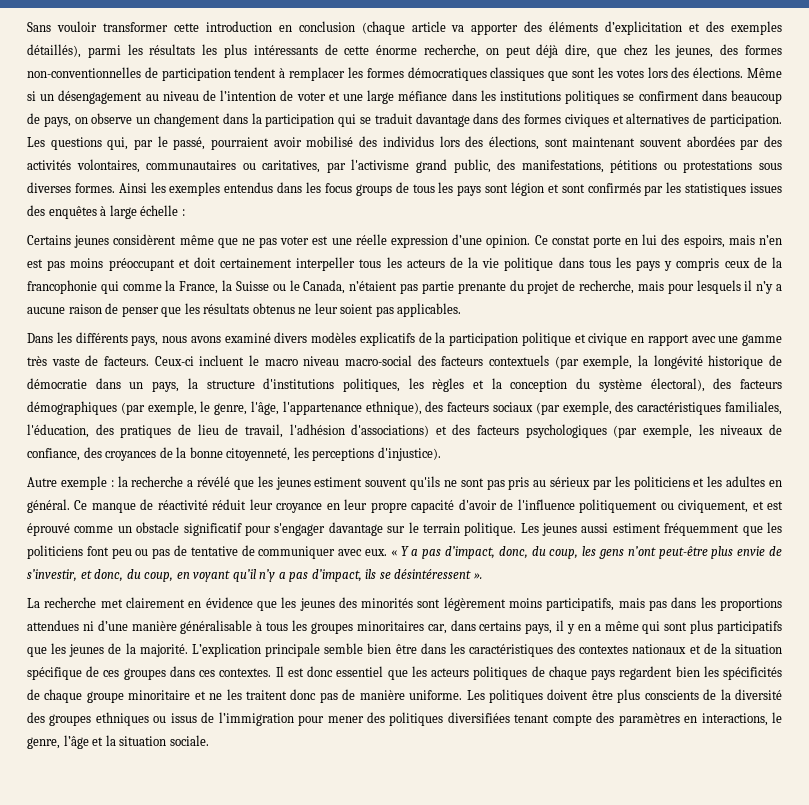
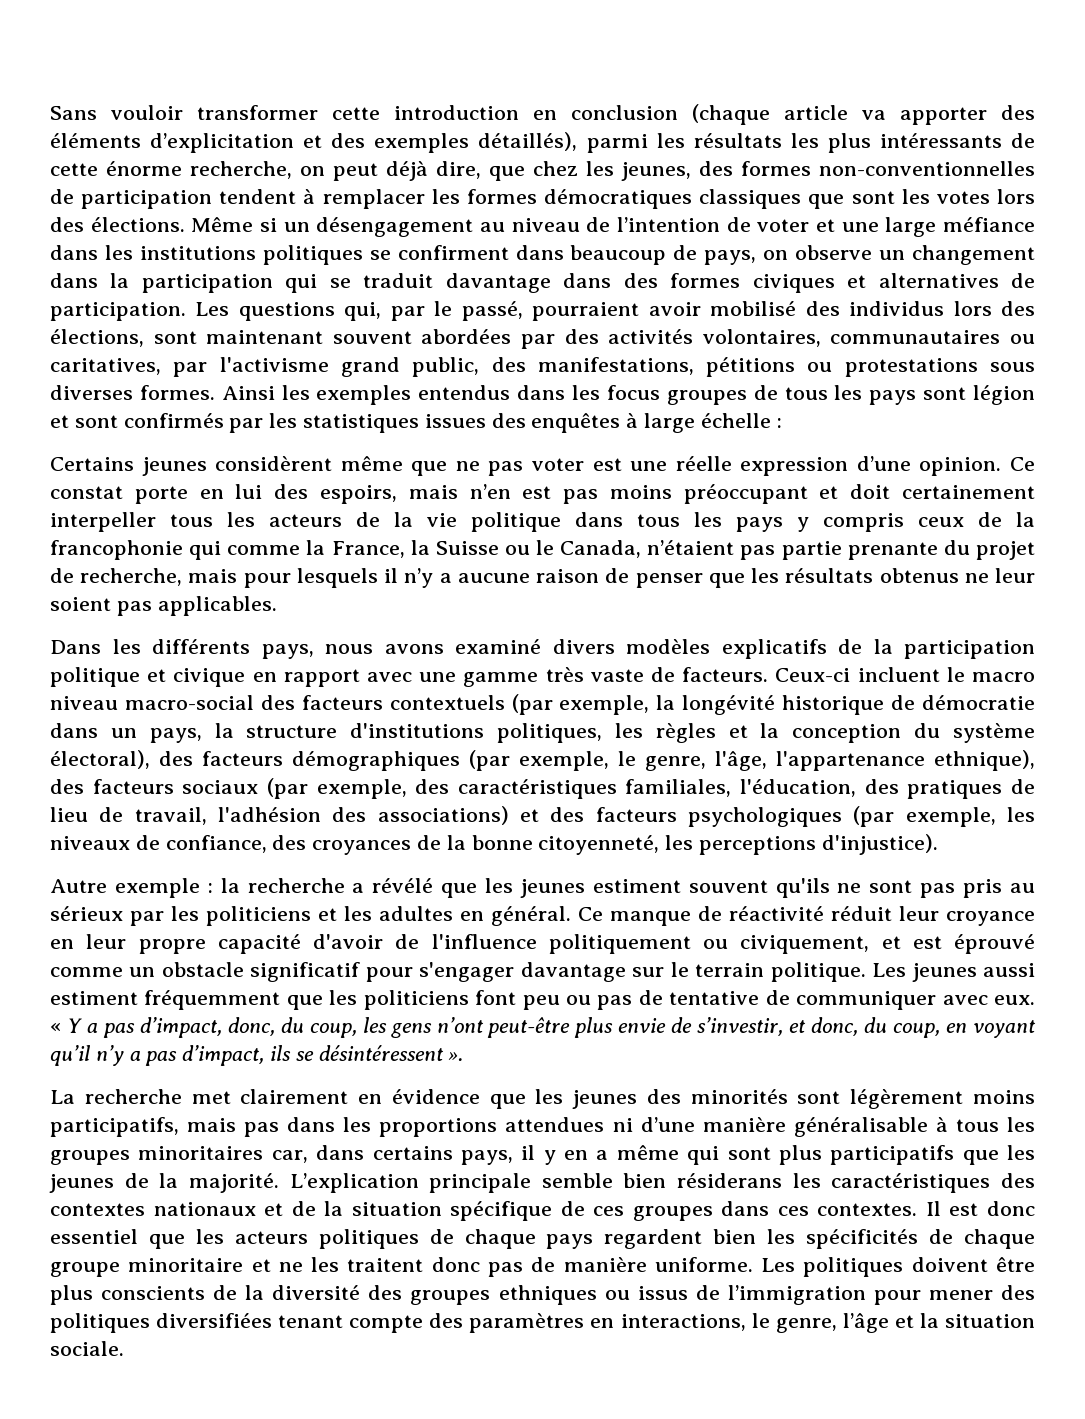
- Ainsi les exemples entendus dans les focus groups de tous les pays sont légion et sont confirmés par les statistiques issues des enquêtes à large échelle :
+ Ainsi les exemples entendus dans les focus groupes de tous les pays sont légion et sont confirmés par les statistiques issues des enquêtes à large échelle :
- Ceux-ci incluent le macro niveau macro-social des facteurs contextuels (par exemple, la longévité historique de démocratie dans un pays, la structure d'institutions politiques, les règles et la conception du système électoral), des facteurs démographiques (par exemple, le genre, l'âge, l'appartenance ethnique), des facteurs sociaux (par exemple, des caractéristiques familiales, l'éducation, des pratiques de lieu de travail, l'adhésion d'associations) et des facteurs psychologiques (par exemple, les niveaux de confiance, des croyances de la bonne citoyenneté, les perceptions d'injustice).
+ Ceux-ci incluent le macro niveau macro-social des facteurs contextuels (par exemple, la longévité historique de démocratie dans un pays, la structure d'institutions politiques, les règles et la conception du système électoral), des facteurs démographiques (par exemple, le genre, l'âge, l'appartenance ethnique), des facteurs sociaux (par exemple, des caractéristiques familiales, l'éducation, des pratiques de lieu de travail, l'adhésion des associations) et des facteurs psychologiques (par exemple, les niveaux de confiance, des croyances de la bonne citoyenneté, les perceptions d'injustice).
- L’explication principale semble bien être dans les caractéristiques des contextes nationaux et de la situation spécifique de ces groupes dans ces contextes.
+ L’explication principale semble bien résiderans les caractéristiques des contextes nationaux et de la situation spécifique de ces groupes dans ces contextes.

